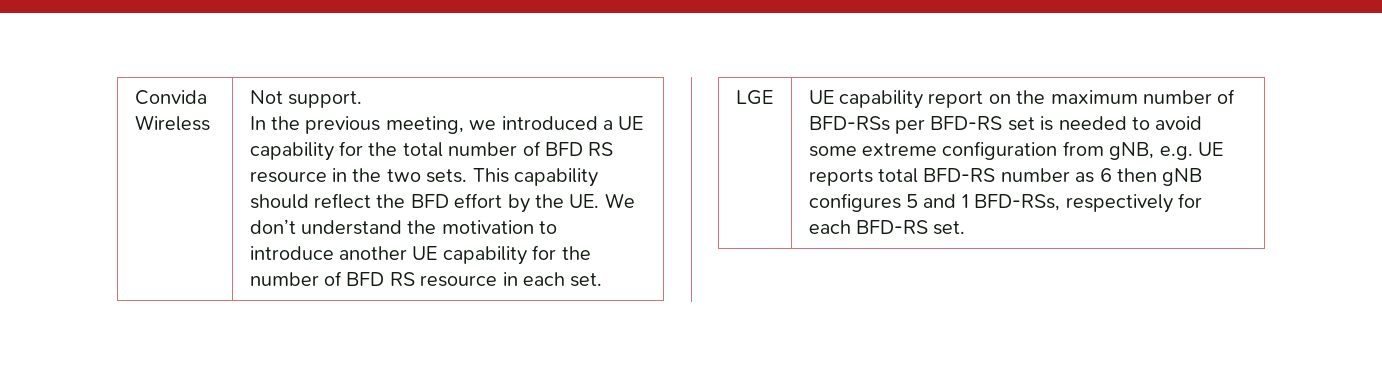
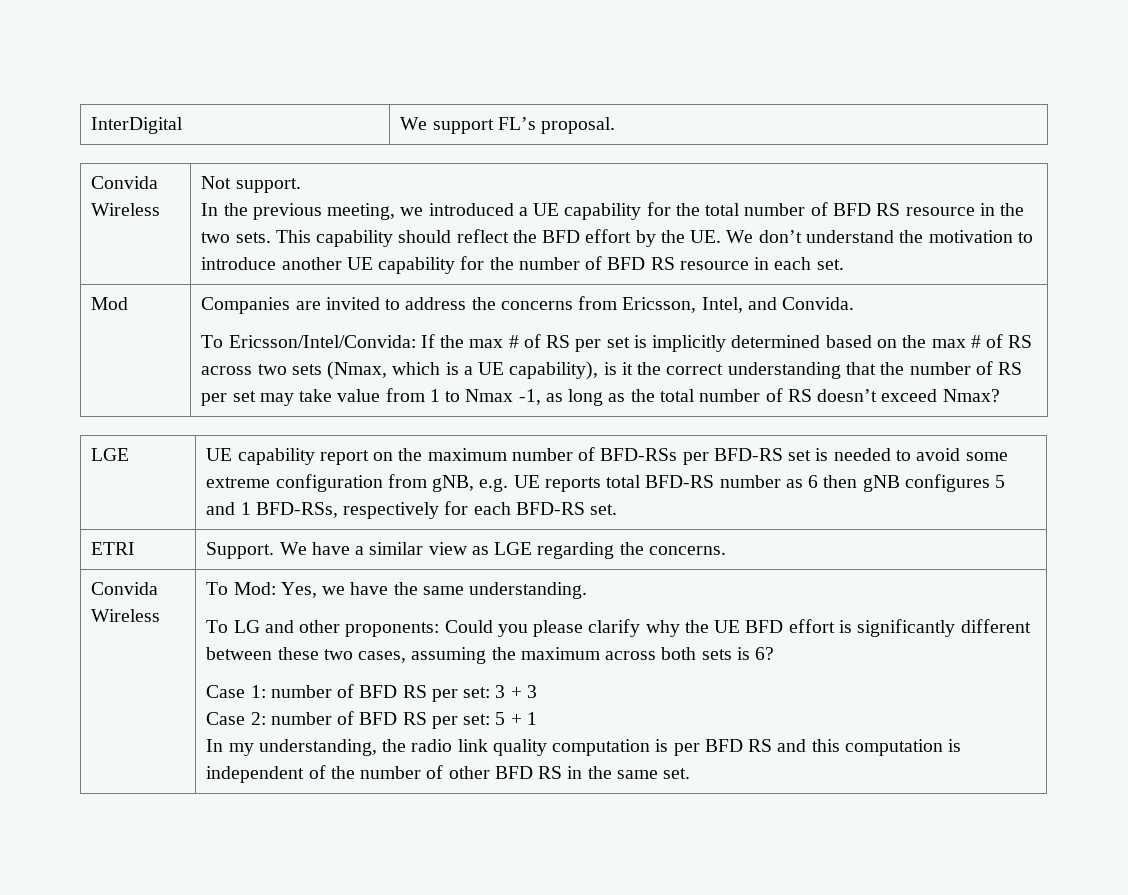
+ InterDigital | We support FL’s proposal.
+ Mod | Companies are invited to address the concerns from Ericsson, Intel, and Convida.
+ To Ericsson/Intel/Convida: If the max # of RS per set is implicitly determined based on the max # of RS across two sets (Nmax, which is a UE capability), is it the correct understanding that the number of RS per set may take value from 1 to Nmax -1, as long as the total number of RS doesn’t exceed Nmax?
+ ETRI | Support. We have a similar view as LGE regarding the concerns.
+ Convida Wireless | To Mod: Yes, we have the same understanding.
+ To LG and other proponents: Could you please clarify why the UE BFD effort is significantly different between these two cases, assuming the maximum across both sets is 6?
+ Case 1: number of BFD RS per set: 3 + 3
+ Case 2: number of BFD RS per set: 5 + 1
+ In my understanding, the radio link quality computation is per BFD RS and this computation is independent of the number of other BFD RS in the same set.

